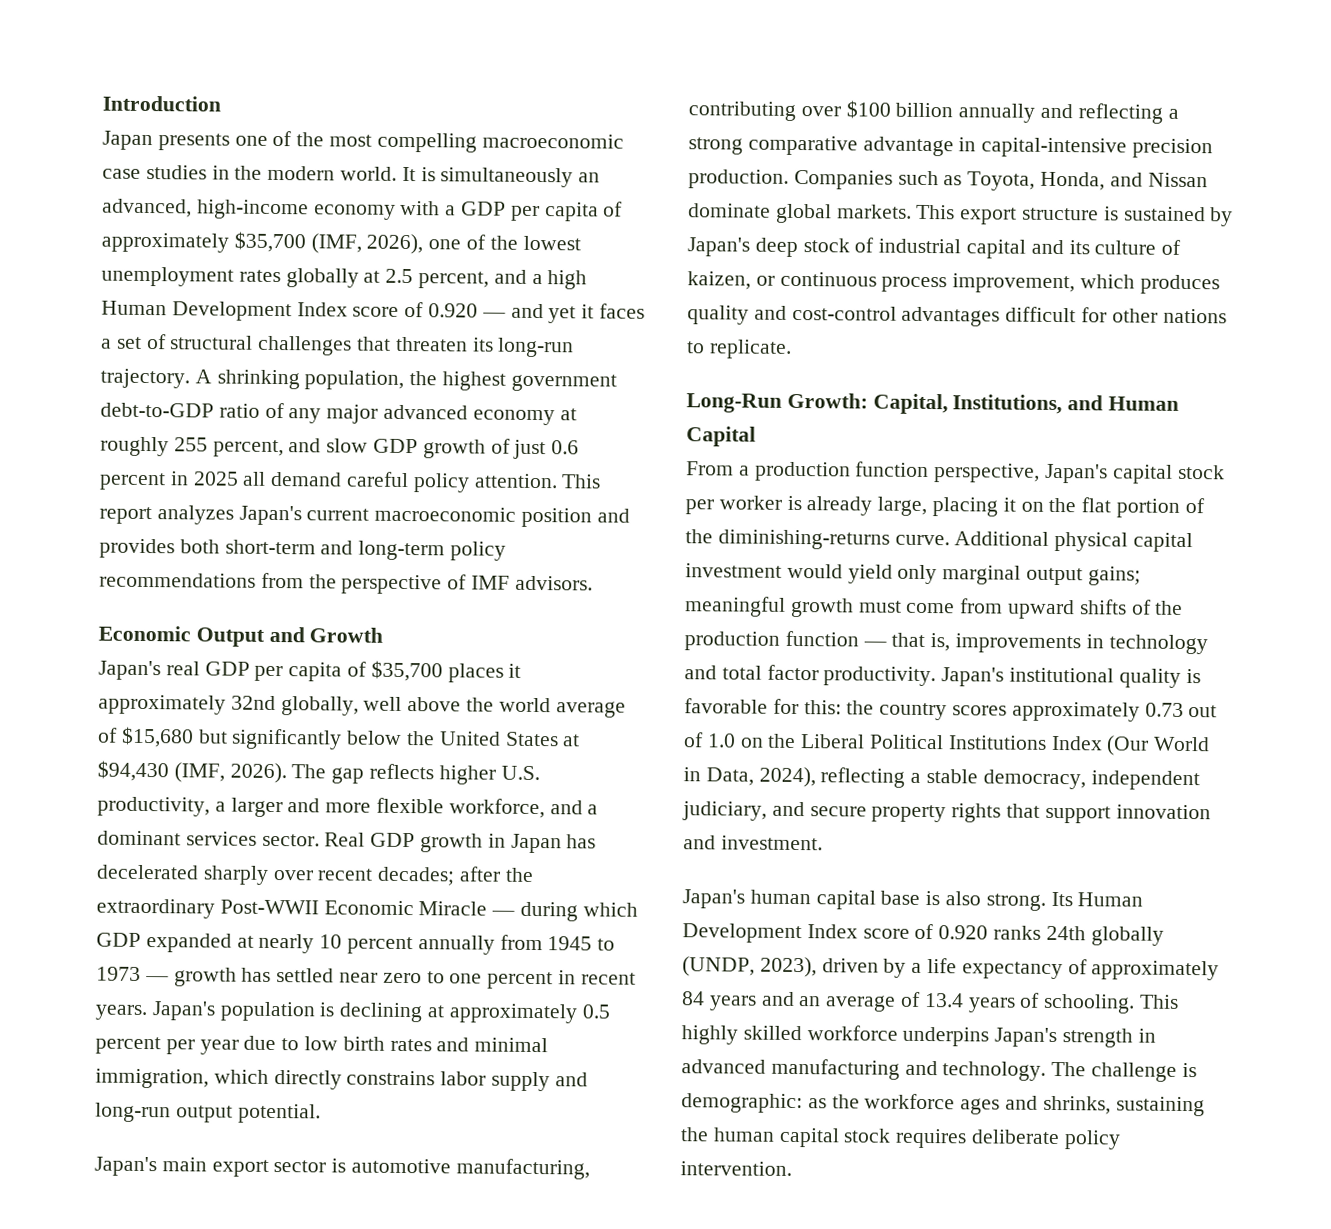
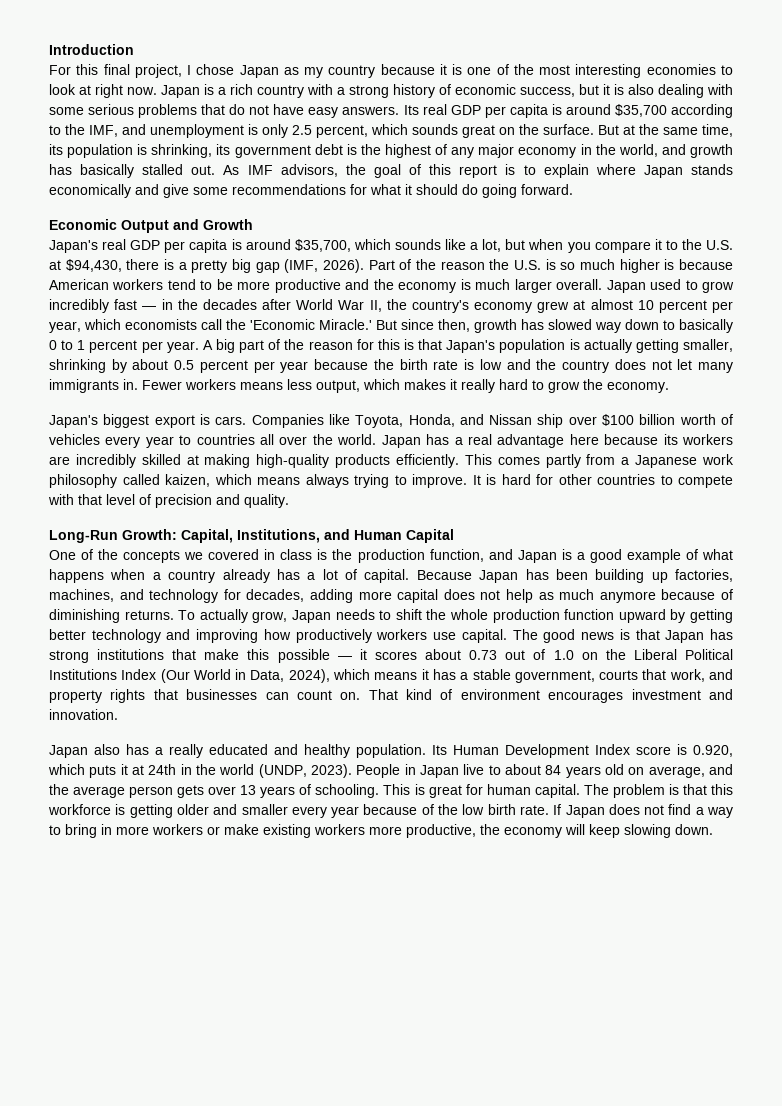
- Japan presents one of the most compelling macroeconomic case studies in the modern world. It is simultaneously an advanced, high-income economy with a GDP per capita of approximately $35,700 (IMF, 2026), one of the lowest unemployment rates globally at 2.5 percent, and a high Human Development Index score of 0.920 — and yet it faces a set of structural challenges that threaten its long-run trajectory. A shrinking population, the highest government debt-to-GDP ratio of any major advanced economy at roughly 255 percent, and slow GDP growth of just 0.6 percent in 2025 all demand careful policy attention. This report analyzes Japan's current macroeconomic position and provides both short-term and long-term policy recommendations from the perspective of IMF advisors.
+ For this final project, I chose Japan as my country because it is one of the most interesting economies to look at right now. Japan is a rich country with a strong history of economic success, but it is also dealing with some serious problems that do not have easy answers. Its real GDP per capita is around $35,700 according to the IMF, and unemployment is only 2.5 percent, which sounds great on the surface. But at the same time, its population is shrinking, its government debt is the highest of any major economy in the world, and growth has basically stalled out. As IMF advisors, the goal of this report is to explain where Japan stands economically and give some recommendations for what it should do going forward.
- Japan's real GDP per capita of $35,700 places it approximately 32nd globally, well above the world average of $15,680 but significantly below the United States at $94,430 (IMF, 2026). The gap reflects higher U.S. productivity, a larger and more flexible workforce, and a dominant services sector. Real GDP growth in Japan has decelerated sharply over recent decades; after the extraordinary Post-WWII Economic Miracle — during which GDP expanded at nearly 10 percent annually from 1945 to 1973 — growth has settled near zero to one percent in recent years. Japan's population is declining at approximately 0.5 percent per year due to low birth rates and minimal immigration, which directly constrains labor supply and long-run output potential.
- Japan's main export sector is automotive manufacturing, contributing over $100 billion annually and reflecting a strong comparative advantage in capital-intensive precision production. Companies such as Toyota, Honda, and Nissan dominate global markets. This export structure is sustained by Japan's deep stock of industrial capital and its culture of kaizen, or continuous process improvement, which produces quality and cost-control advantages difficult for other nations to replicate.
+ Japan's real GDP per capita is around $35,700, which sounds like a lot, but when you compare it to the U.S. at $94,430, there is a pretty big gap (IMF, 2026). Part of the reason the U.S. is so much higher is because American workers tend to be more productive and the economy is much larger overall. Japan used to grow incredibly fast — in the decades after World War II, the country's economy grew at almost 10 percent per year, which economists call the 'Economic Miracle.' But since then, growth has slowed way down to basically 0 to 1 percent per year. A big part of the reason for this is that Japan's population is actually getting smaller, shrinking by about 0.5 percent per year because the birth rate is low and the country does not let many immigrants in. Fewer workers means less output, which makes it really hard to grow the economy.
+ Japan's biggest export is cars. Companies like Toyota, Honda, and Nissan ship over $100 billion worth of vehicles every year to countries all over the world. Japan has a real advantage here because its workers are incredibly skilled at making high-quality products efficiently. This comes partly from a Japanese work philosophy called kaizen, which means always trying to improve. It is hard for other countries to compete with that level of precision and quality.
- From a production function perspective, Japan's capital stock per worker is already large, placing it on the flat portion of the diminishing-returns curve. Additional physical capital investment would yield only marginal output gains; meaningful growth must come from upward shifts of the production function — that is, improvements in technology and total factor productivity. Japan's institutional quality is favorable for this: the country scores approximately 0.73 out of 1.0 on the Liberal Political Institutions Index (Our World in Data, 2024), reflecting a stable democracy, independent judiciary, and secure property rights that support innovation and investment.
- Japan's human capital base is also strong.
+ One of the concepts we covered in class is the production function, and Japan is a good example of what happens when a country already has a lot of capital. Because Japan has been building up factories, machines, and technology for decades, adding more capital does not help as much anymore because of diminishing returns. To actually grow, Japan needs to shift the whole production function upward by getting better technology and improving how productively workers use capital. The good news is that Japan has strong institutions that make this possible — it scores about 0.73 out of 1.0 on the Liberal Political Institutions Index (Our World in Data, 2024), which means it has a stable government, courts that work, and property rights that businesses can count on. That kind of environment encourages investment and innovation.
+ Japan also has a really educated and healthy population.
- Its Human Development Index score of 0.920 ranks 24th globally (UNDP, 2023), driven by a life expectancy of approximately 84 years and an average of 13.4 years of schooling. This highly skilled workforce underpins Japan's strength in advanced manufacturing and technology. The challenge is demographic: as the workforce ages and shrinks, sustaining the human capital stock requires deliberate policy intervention.
+ Its Human Development Index score is 0.920, which puts it at 24th in the world (UNDP, 2023). People in Japan live to about 84 years old on average, and the average person gets over 13 years of schooling. This is great for human capital. The problem is that this workforce is getting older and smaller every year because of the low birth rate. If Japan does not find a way to bring in more workers or make existing workers more productive, the economy will keep slowing down.

